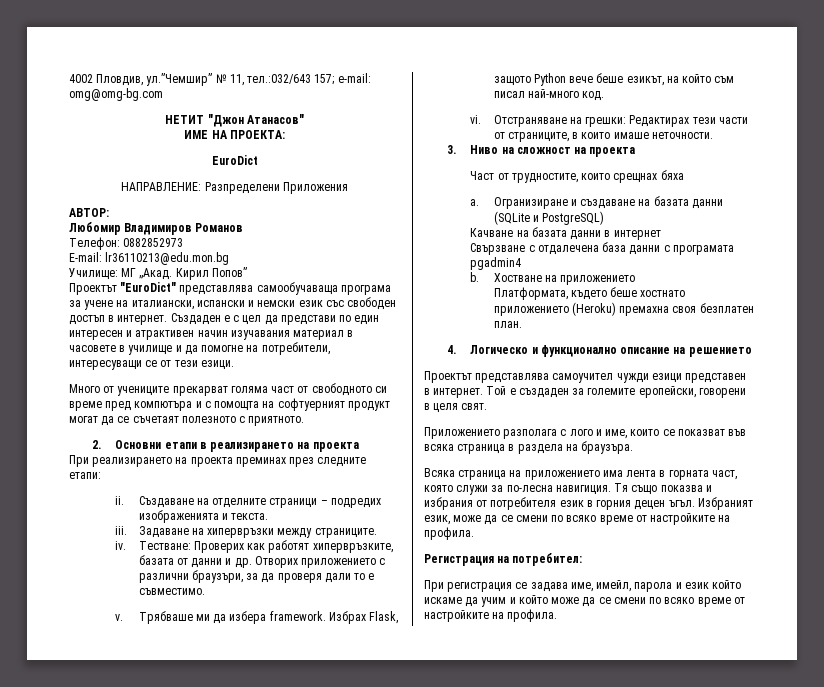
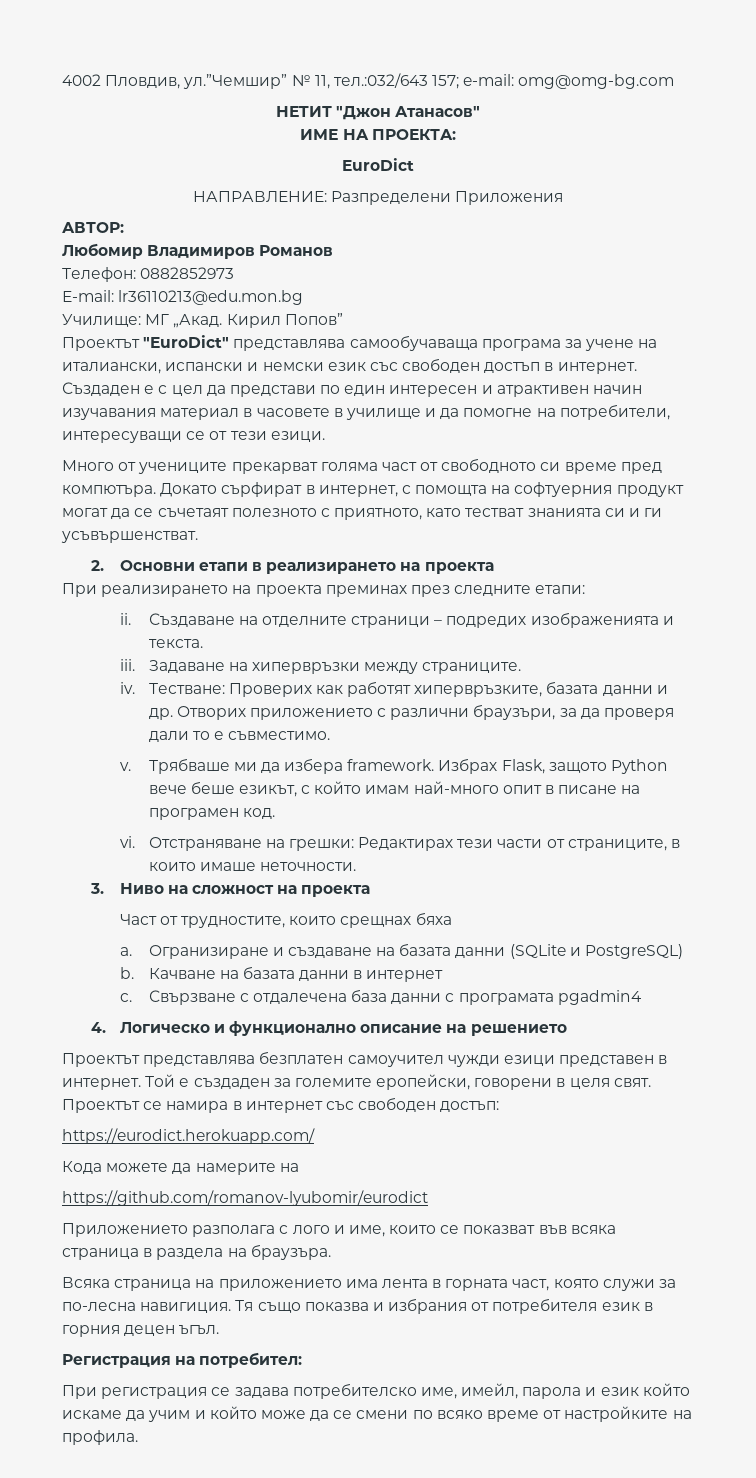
- Много от учениците прекарват голяма част от свободното си време пред компютъра и с помощта на софтуерният продукт могат да се съчетаят полезното с приятното.
+ Много от учениците прекарват голяма част от свободното си време пред компютъра. Докато сърфират в интернет, с помощта на софтуерния продукт могат да се съчетаят полезното с приятното, като тестват знанията си и ги усъвършенстват.
- Тестване: Проверих как работят хипервръзките, базата от данни и др. Отворих приложението с различни браузъри, за да проверя дали то е съвместимо.
+ Тестване: Проверих как работят хипервръзките, базата данни и др. Отворих приложението с различни браузъри, за да проверя дали то е съвместимо.
- Избрах Flask, защото Python вече беше езикът, на който съм писал най-много код.
+ Избрах Flask, защото Python вече беше езикът, с който имам най-много опит в писане на програмен код.
+ b.
+ c.
- b. Хостване на приложението
- Платформата, където беше хостнато приложението (Heroku) премахна своя безплатен план.
- Проектът представлява самоучител чужди езици представен в интернет.
+ Проектът представлява безплатен самоучител чужди езици представен в интернет.
+ Проектът се намира в интернет със свободен достъп:
+ https://eurodict.herokuapp.com/
+ Кода можете да намерите на
+ https://github.com/romanov-lyubomir/eurodict
- Избраният език, може да се смени по всяко време от настройките на профила.
- При регистрация се задава име, имейл, парола и език който искаме да учим и който може да се смени по всяко време от настройките на профила.
+ При регистрация се задава потребителско име, имейл, парола и език който искаме да учим и който може да се смени по всяко време от настройките на профила.

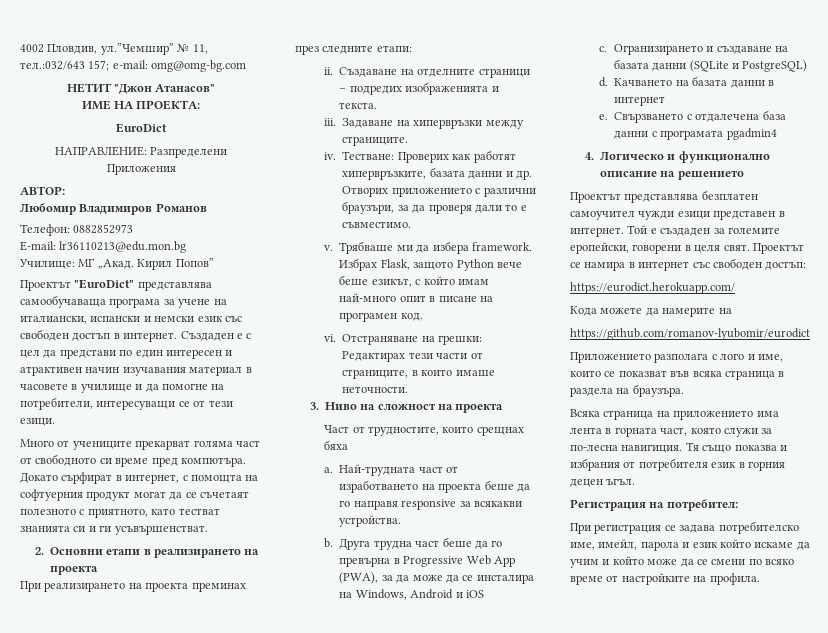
- Огранизиране и създаване на базата данни (SQLite и PostgreSQL)
+ Най-трудната част от изработването на проекта беше да го направя responsive за всякакви устройства.
+ b. Друга трудна част беше да го превърна в Progressive Web App (PWA), за да може да се инсталира на Windows, Android и iOS
+ c. Огранизирането и създаване на базата данни (SQLite и PostgreSQL)
- b. Качване на базата данни в интернет
+ d. Качването на базата данни в интернет
- c. Свързване с отдалечена база данни с програмата pgadmin4
+ e. Свързването с отдалечена база данни с програмата pgadmin4

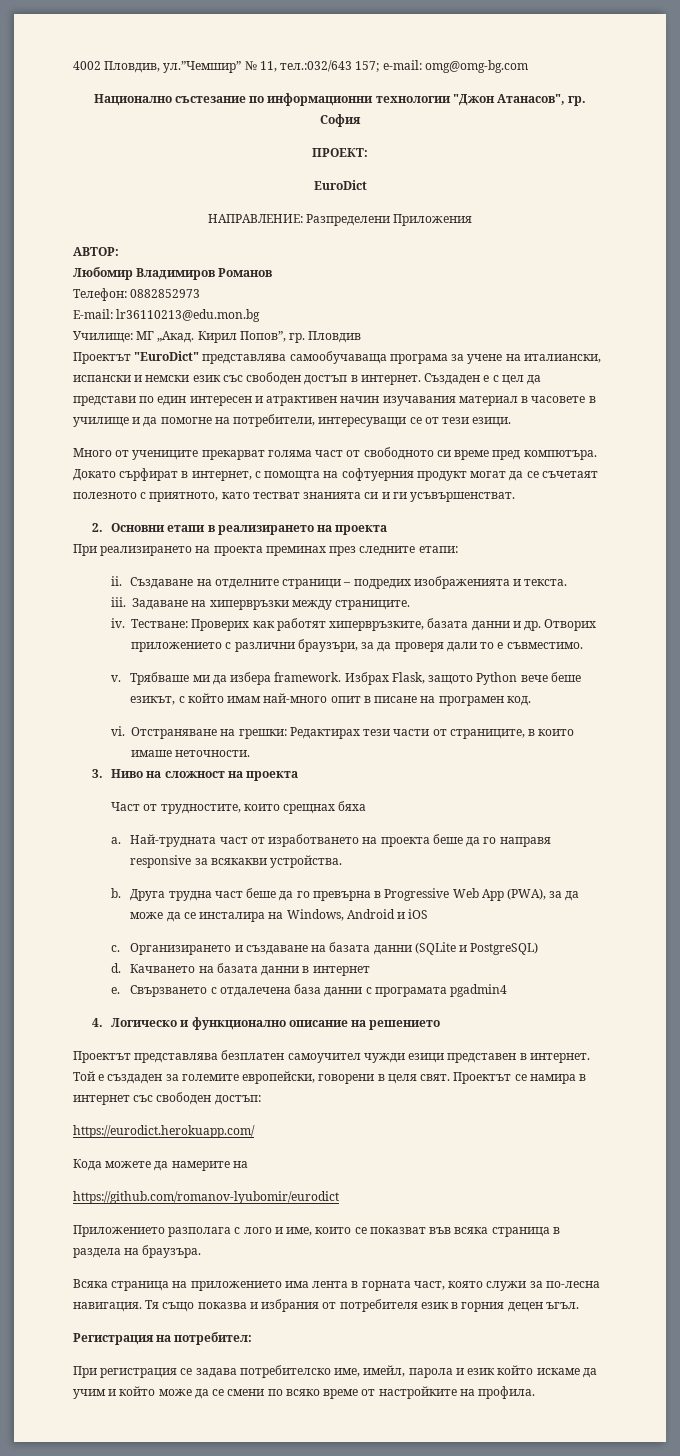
- НЕTИТ "Джон Атанасов"
- ИМЕ НА ПРОЕКТА:
+ Национално състезание по информационни технологии "Джон Атанасов", гр. София
+ ПРОЕКТ:
- Кирил Попов”
+ Кирил Попов”, гр. Пловдив
- Огранизирането и създаване на базата данни (SQLite и PostgreSQL)
+ Организирането и създаване на базата данни (SQLite и PostgreSQL)
- Той е създаден за големите еропейски, говорени в целя свят.
+ Той е създаден за големите европейски, говорени в целя свят.
- Всяка страница на приложението има лента в горната част, която служи за по-лесна навигиция.
+ Всяка страница на приложението има лента в горната част, която служи за по-лесна навигация.

